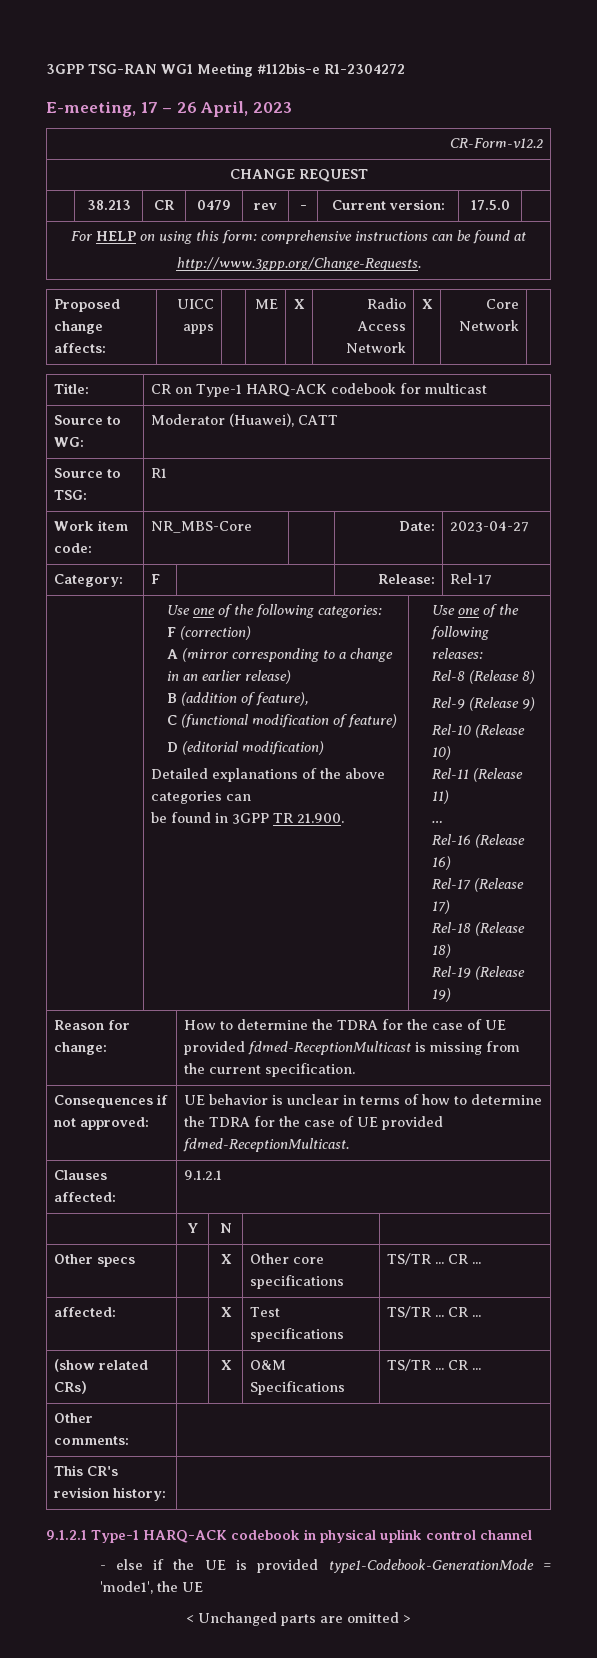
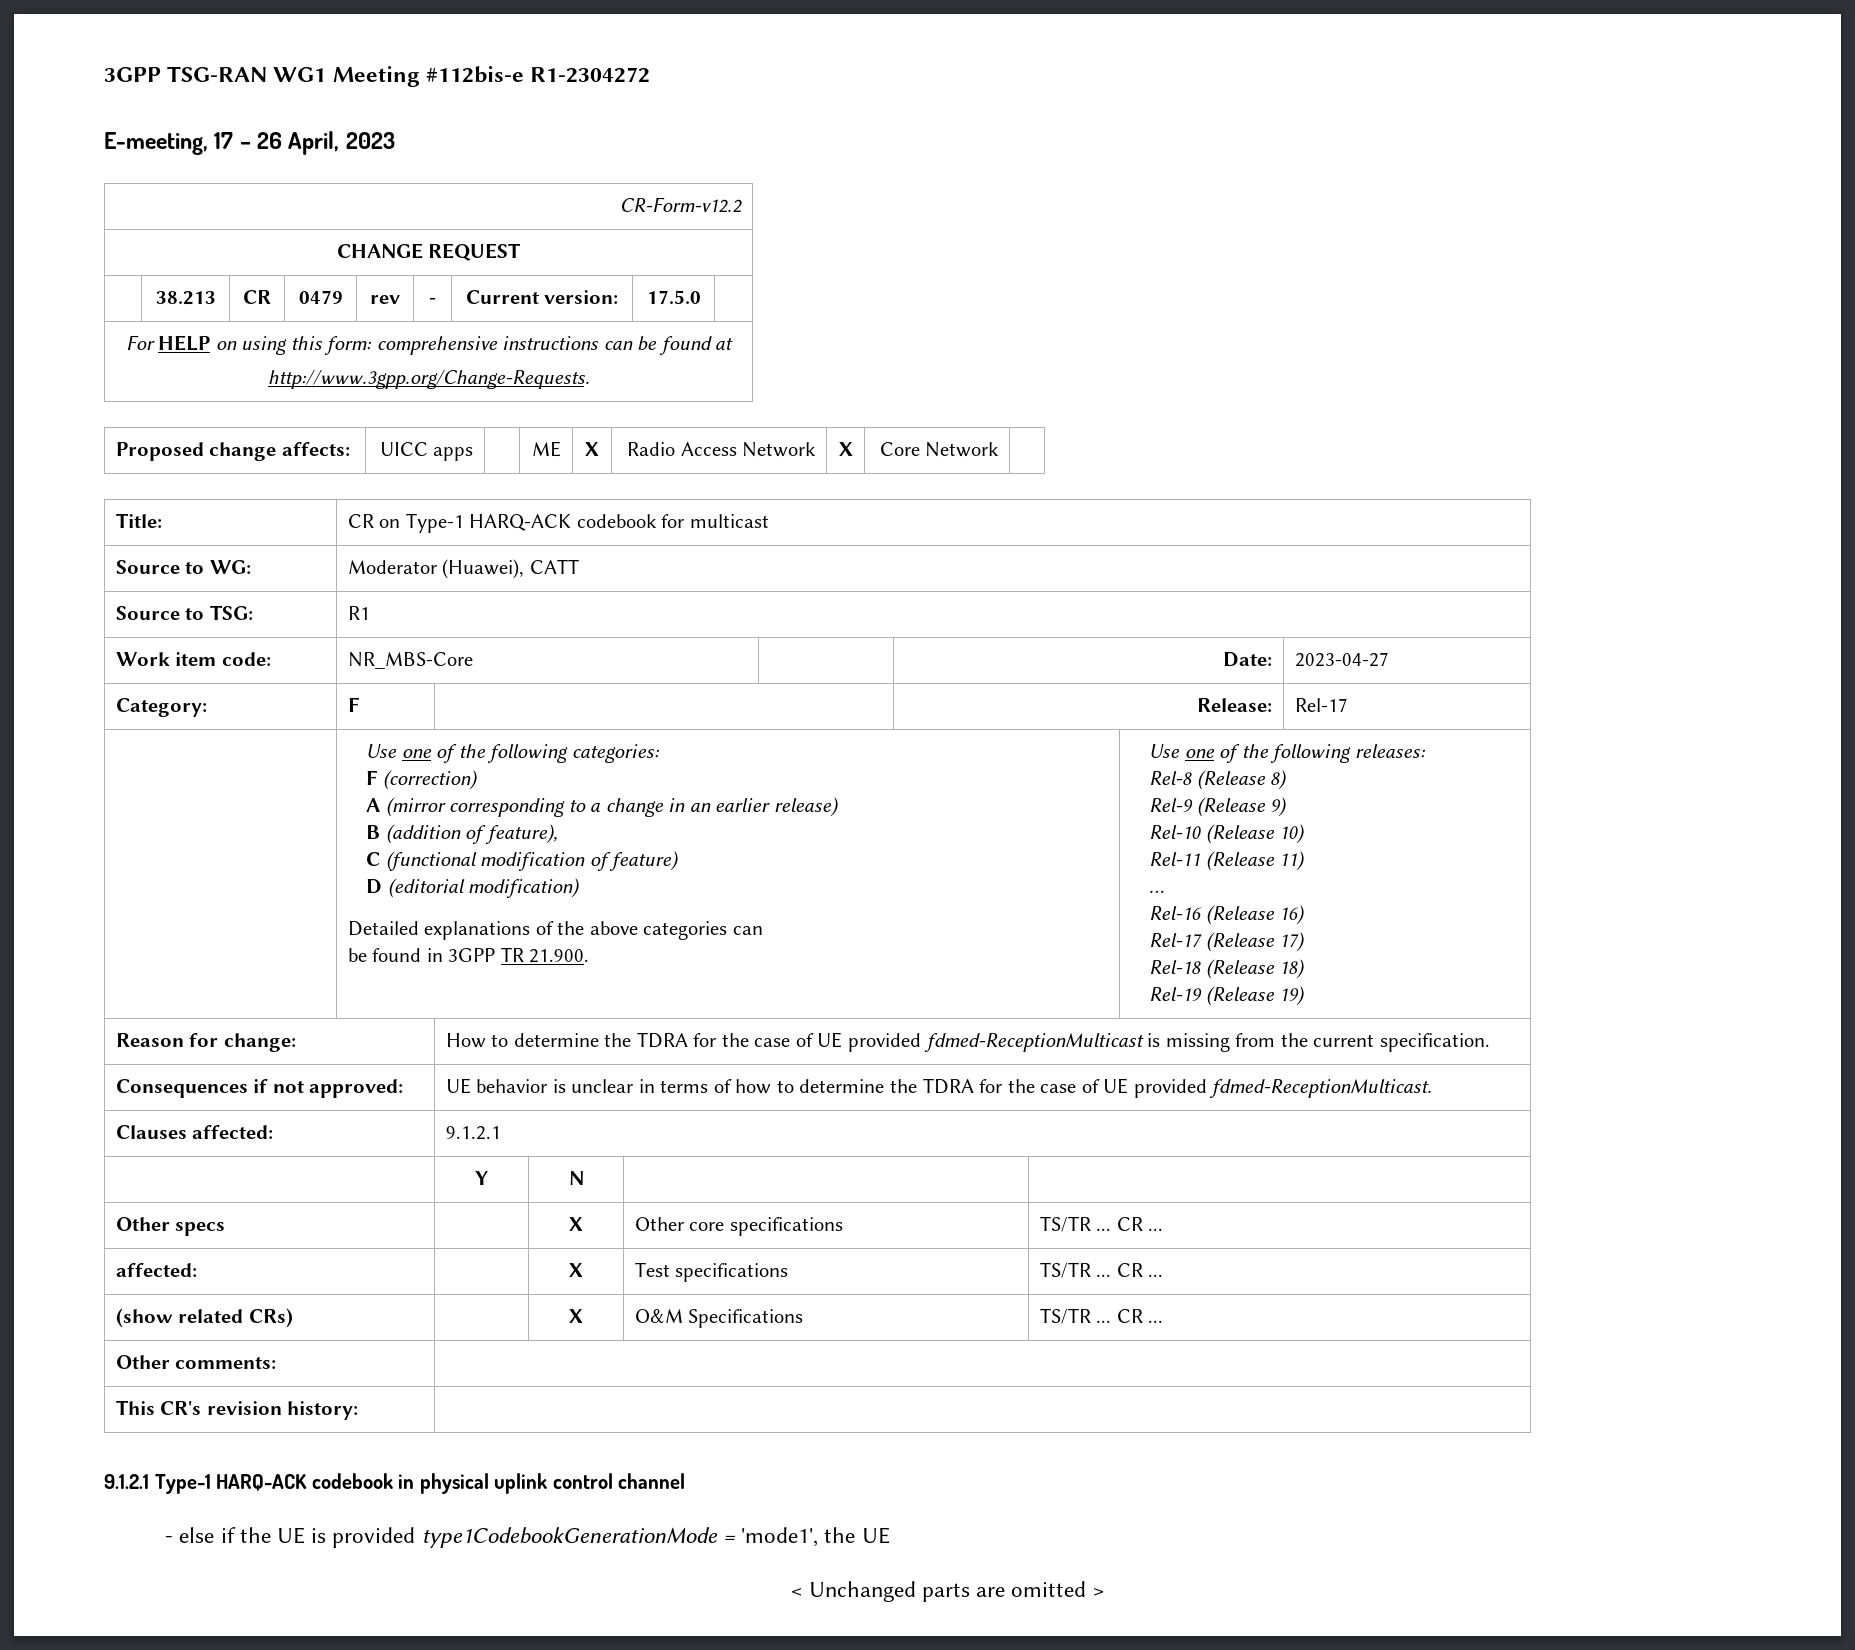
- - else if the UE is provided type1-Codebook-GenerationMode = 'mode1', the UE
+ - else if the UE is provided type1CodebookGenerationMode = 'mode1', the UE

